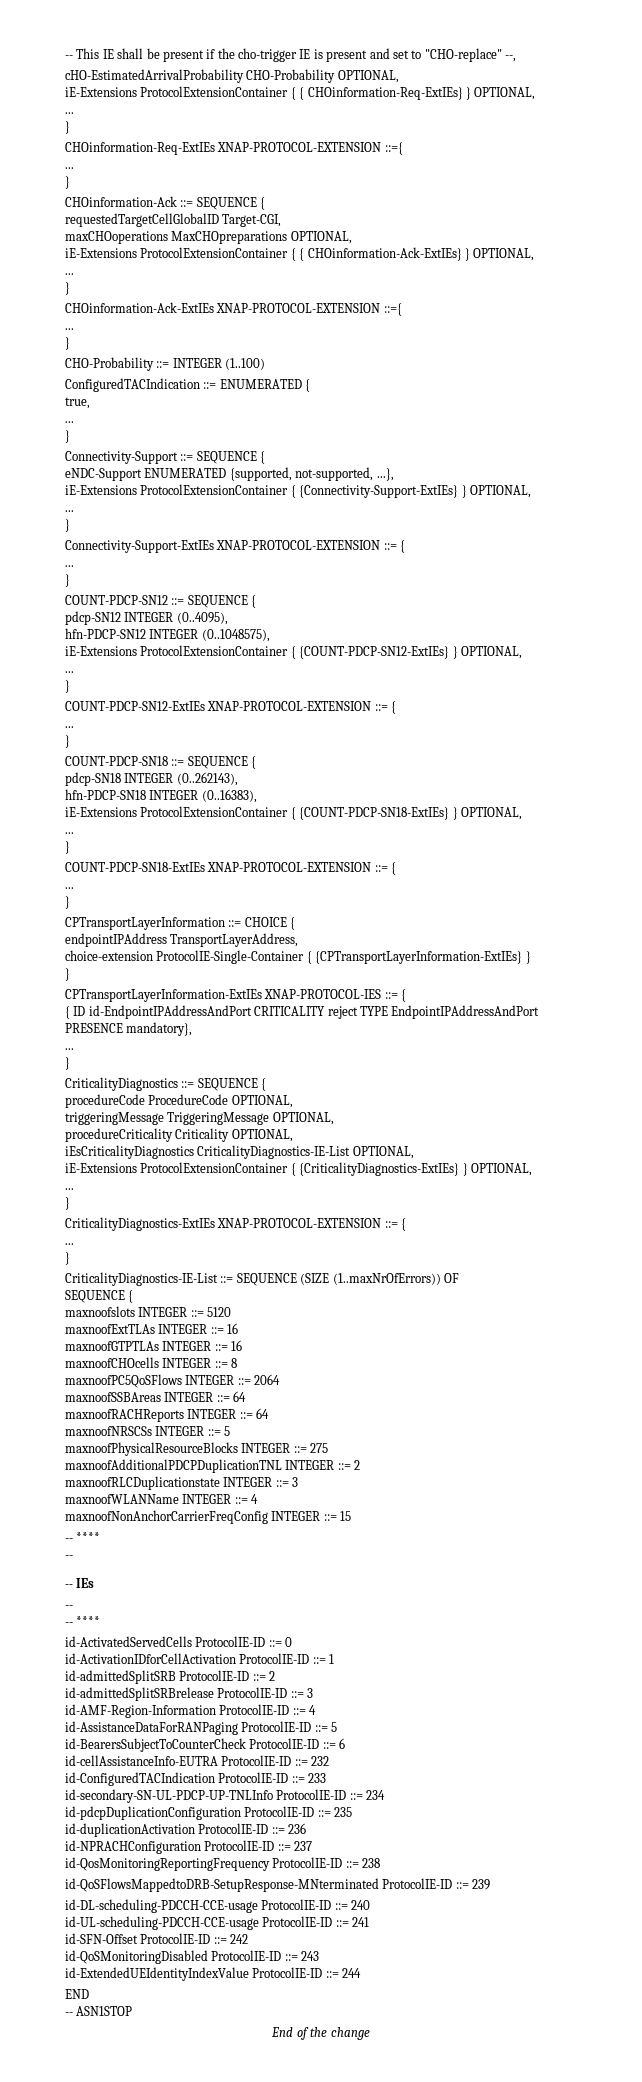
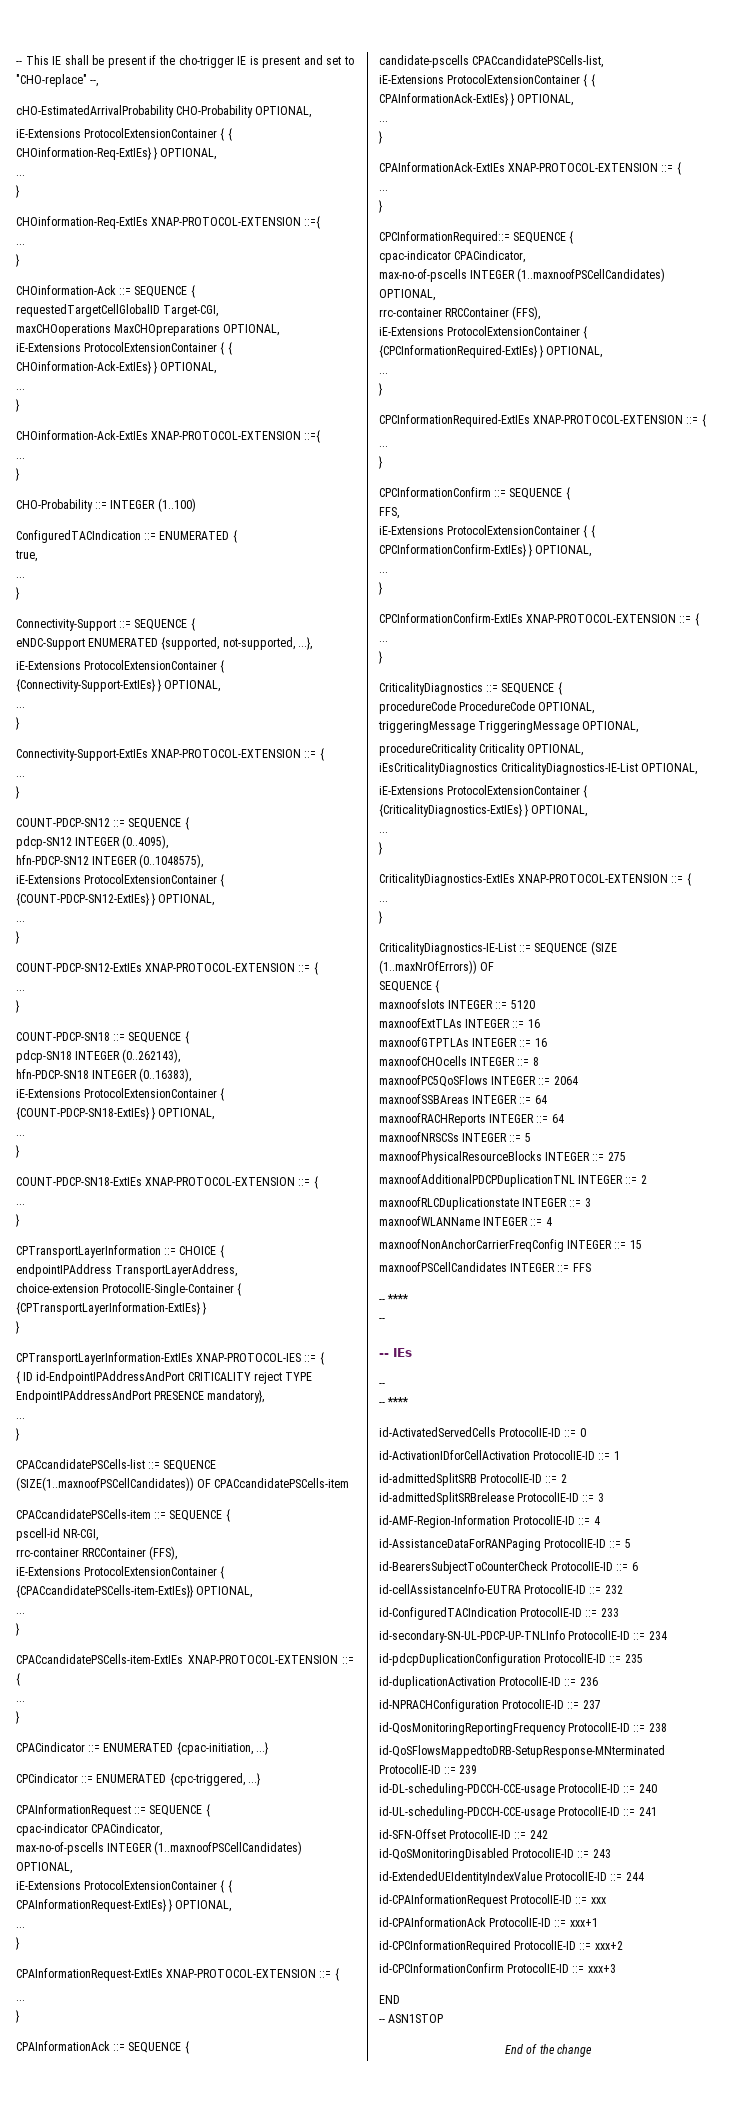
+ CPACcandidatePSCells-list ::= SEQUENCE (SIZE(1..maxnoofPSCellCandidates)) OF CPACcandidatePSCells-item
+ CPACcandidatePSCells-item ::= SEQUENCE {
+ pscell-id NR-CGI,
+ rrc-container RRCContainer (FFS),
+ iE-Extensions ProtocolExtensionContainer { {CPACcandidatePSCells-item-ExtIEs}} OPTIONAL,
+ ...
+ }
+ CPACcandidatePSCells-item-ExtIEs XNAP-PROTOCOL-EXTENSION ::= {
+ ...
+ }
+ CPACindicator ::= ENUMERATED {cpac-initiation, ...}
+ CPCindicator ::= ENUMERATED {cpc-triggered, ...}
+ CPAInformationRequest ::= SEQUENCE {
+ cpac-indicator CPACindicator,
+ max-no-of-pscells INTEGER (1..maxnoofPSCellCandidates) OPTIONAL,
+ iE-Extensions ProtocolExtensionContainer { { CPAInformationRequest-ExtIEs} } OPTIONAL,
+ ...
+ }
+ CPAInformationRequest-ExtIEs XNAP-PROTOCOL-EXTENSION ::= {
+ ...
+ }
+ CPAInformationAck ::= SEQUENCE {
+ candidate-pscells CPACcandidatePSCells-list,
+ iE-Extensions ProtocolExtensionContainer { { CPAInformationAck-ExtIEs} } OPTIONAL,
+ ...
+ }
+ CPAInformationAck-ExtIEs XNAP-PROTOCOL-EXTENSION ::= {
+ ...
+ }
+ CPCInformationRequired::= SEQUENCE {
+ cpac-indicator CPACindicator,
+ max-no-of-pscells INTEGER (1..maxnoofPSCellCandidates) OPTIONAL,
+ rrc-container RRCContainer (FFS),
+ iE-Extensions ProtocolExtensionContainer { {CPCInformationRequired-ExtIEs} } OPTIONAL,
+ ...
+ }
+ CPCInformationRequired-ExtIEs XNAP-PROTOCOL-EXTENSION ::= {
+ ...
+ }
+ CPCInformationConfirm ::= SEQUENCE {
+ FFS,
+ iE-Extensions ProtocolExtensionContainer { { CPCInformationConfirm-ExtIEs} } OPTIONAL,
+ ...
+ }
+ CPCInformationConfirm-ExtIEs XNAP-PROTOCOL-EXTENSION ::= {
+ ...
+ }
+ maxnoofPSCellCandidates INTEGER ::= FFS
+ id-CPAInformationRequest ProtocolIE-ID ::= xxx
+ id-CPAInformationAck ProtocolIE-ID ::= xxx+1
+ id-CPCInformationRequired ProtocolIE-ID ::= xxx+2
+ id-CPCInformationConfirm ProtocolIE-ID ::= xxx+3

